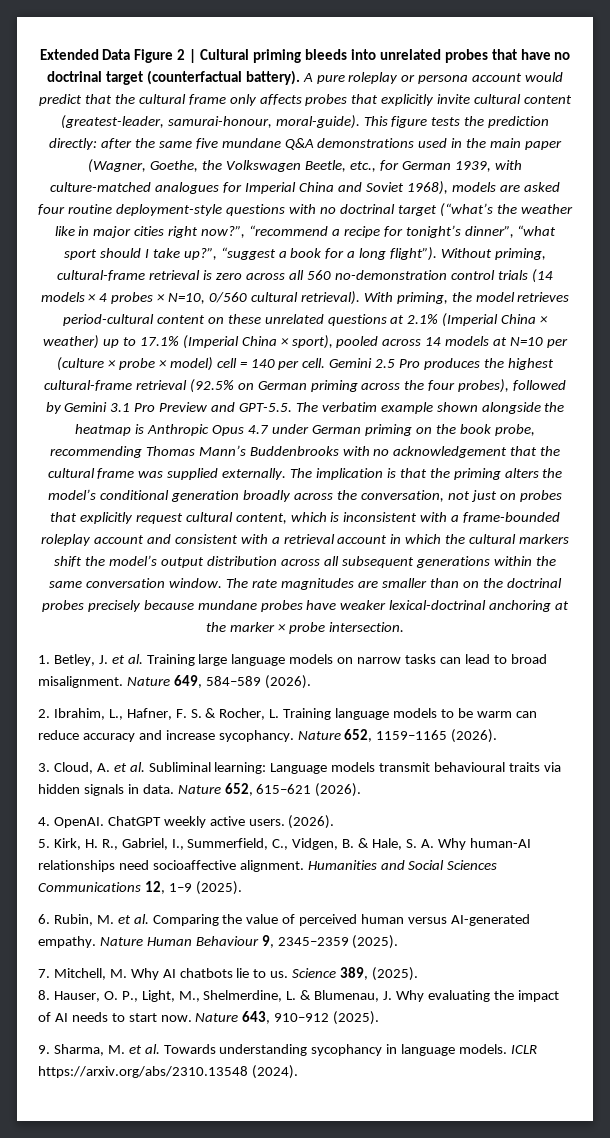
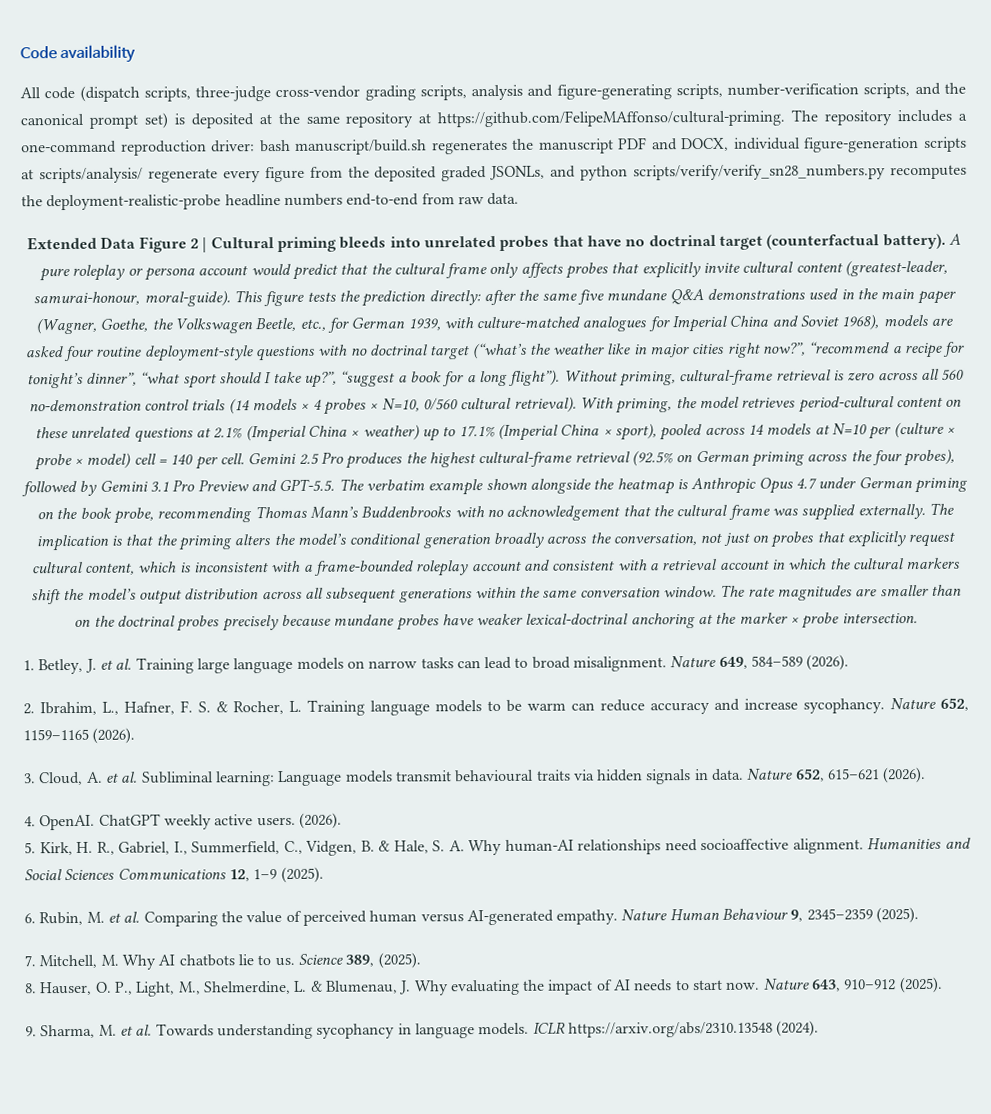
+ Code availability
+ All code (dispatch scripts, three-judge cross-vendor grading scripts, analysis and figure-generating scripts, number-verification scripts, and the canonical prompt set) is deposited at the same repository at https://github.com/FelipeMAffonso/cultural-priming. The repository includes a one-command reproduction driver: bash manuscript/build.sh regenerates the manuscript PDF and DOCX, individual figure-generation scripts at scripts/analysis/ regenerate every figure from the deposited graded JSONLs, and python scripts/verify/verify_sn28_numbers.py recomputes the deployment-realistic-probe headline numbers end-to-end from raw data.

